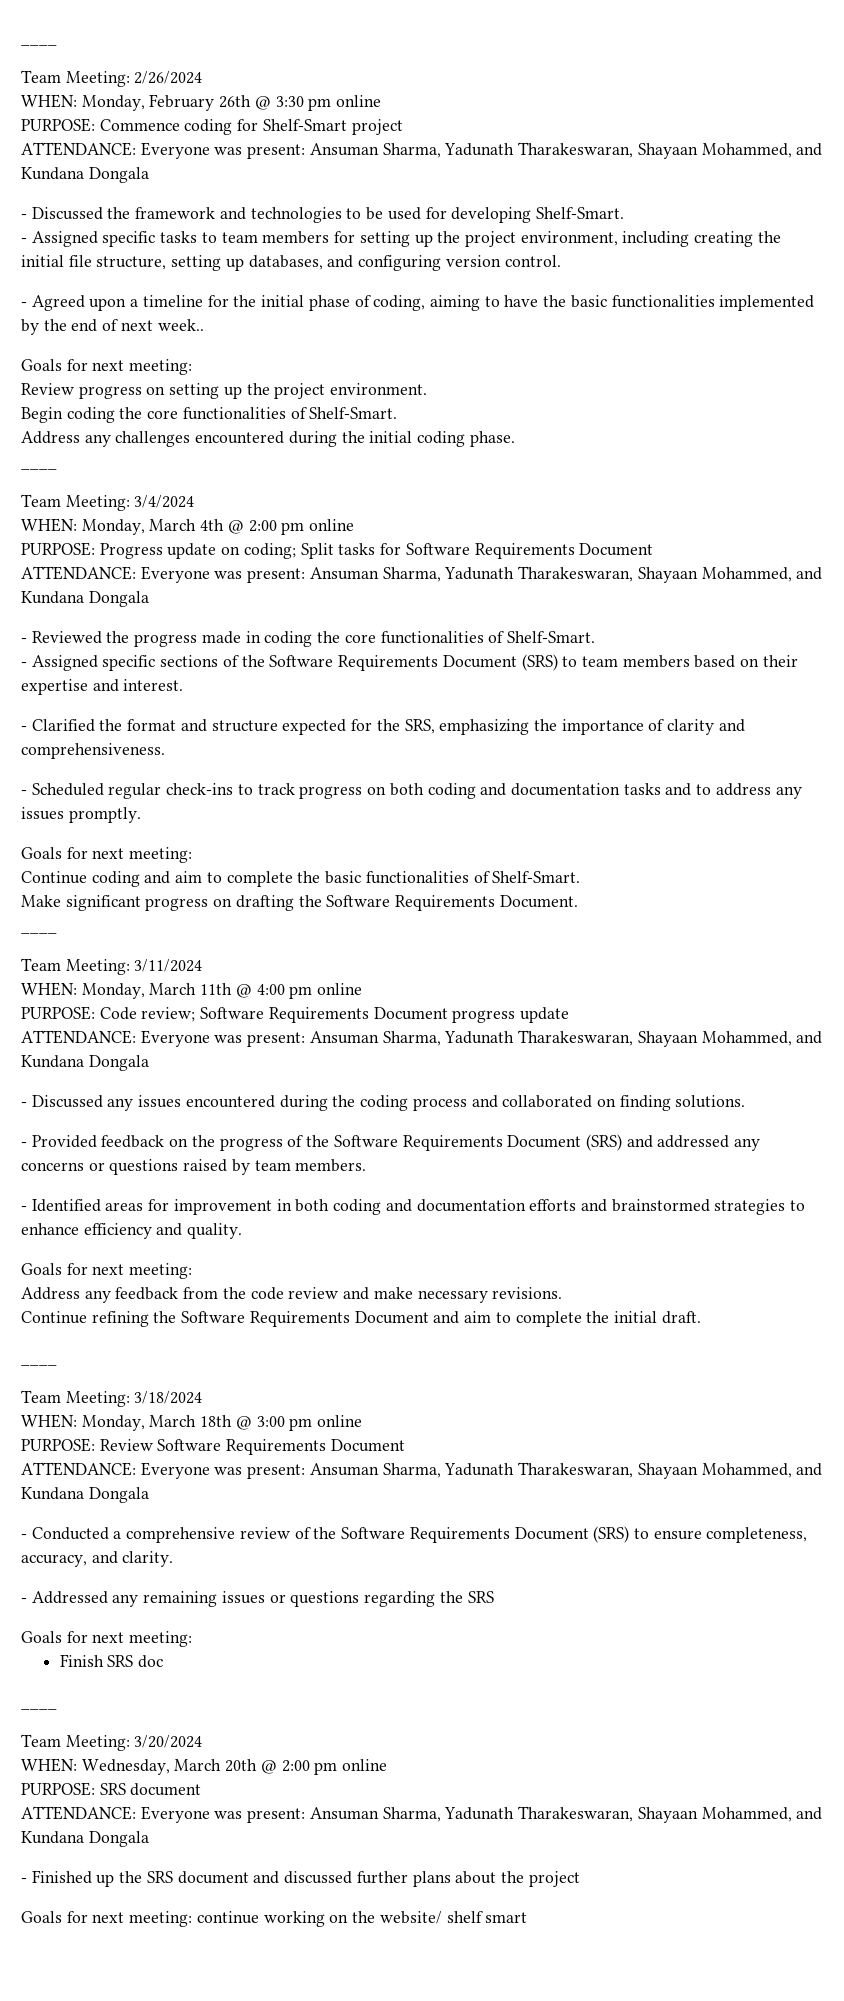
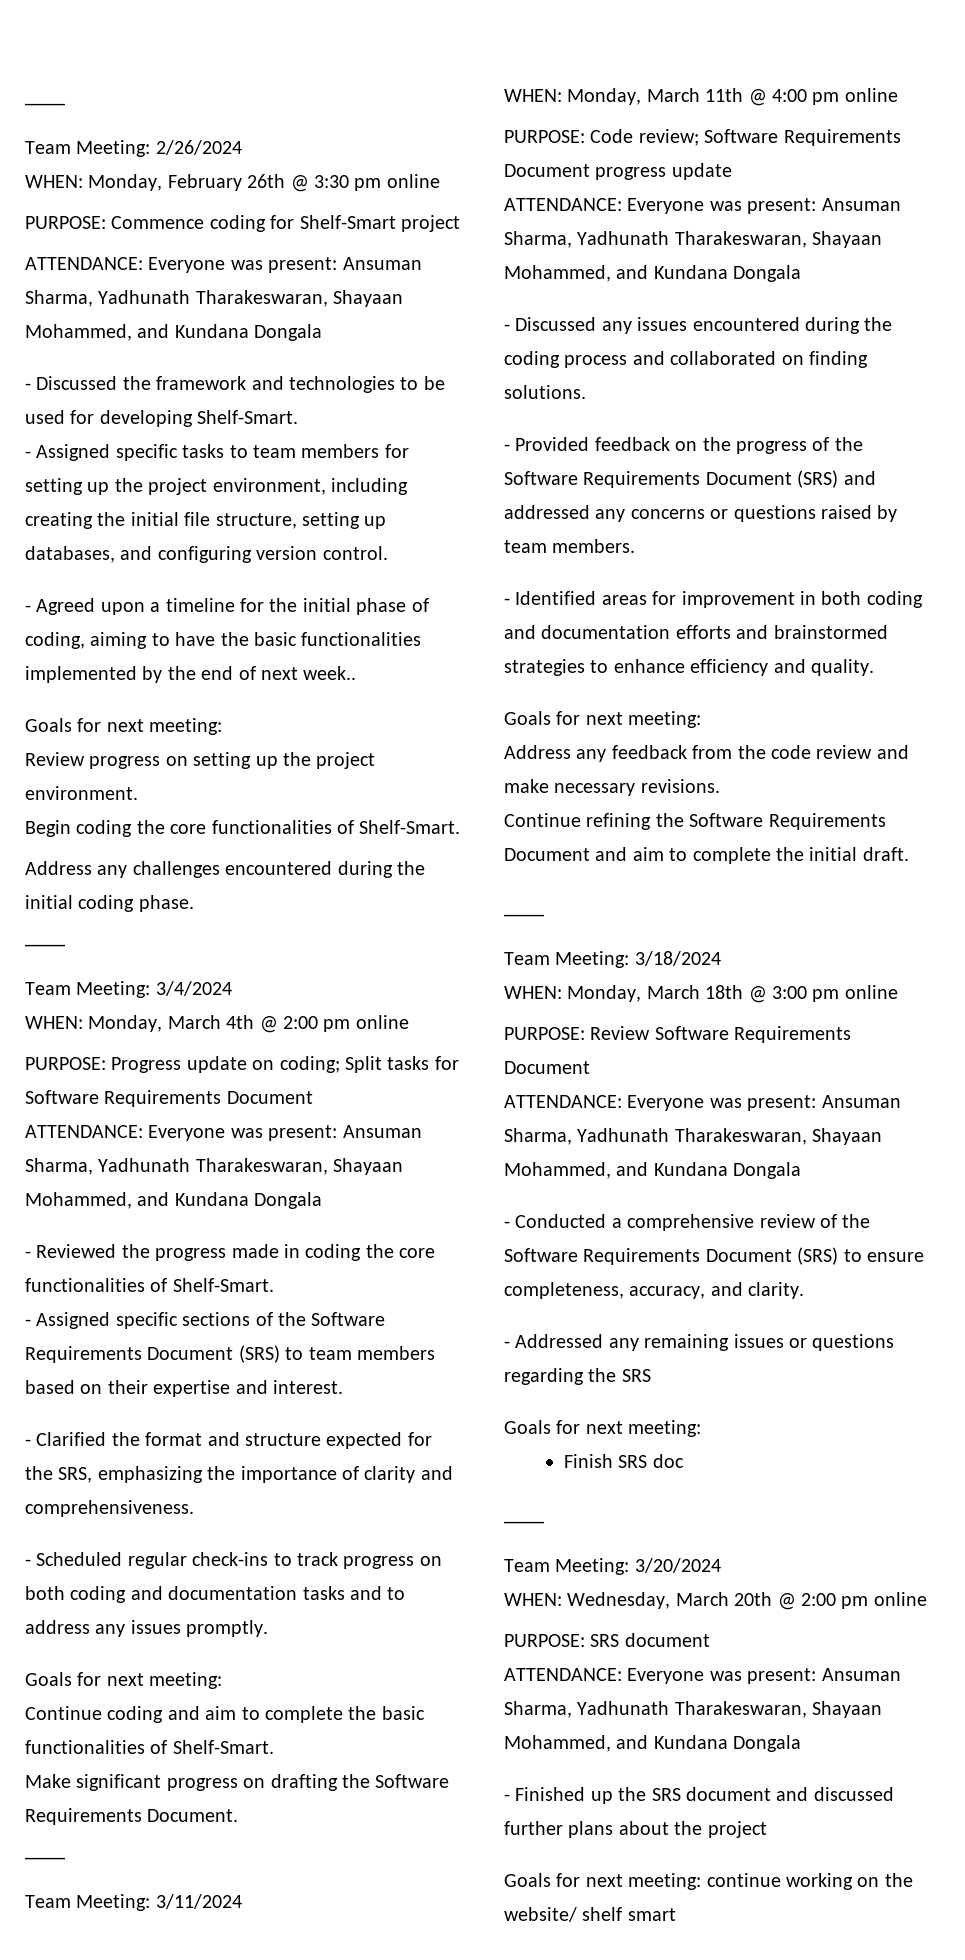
  PURPOSE: Commence coding for Shelf-Smart project
- ATTENDANCE: Everyone was present: Ansuman Sharma, Yadunath Tharakeswaran, Shayaan Mohammed, and Kundana Dongala
+ ATTENDANCE: Everyone was present: Ansuman Sharma, Yadhunath Tharakeswaran, Shayaan Mohammed, and Kundana Dongala
  PURPOSE: Progress update on coding; Split tasks for Software Requirements Document
- ATTENDANCE: Everyone was present: Ansuman Sharma, Yadunath Tharakeswaran, Shayaan Mohammed, and Kundana Dongala
+ ATTENDANCE: Everyone was present: Ansuman Sharma, Yadhunath Tharakeswaran, Shayaan Mohammed, and Kundana Dongala
  PURPOSE: Code review; Software Requirements Document progress update
- ATTENDANCE: Everyone was present: Ansuman Sharma, Yadunath Tharakeswaran, Shayaan Mohammed, and Kundana Dongala
+ ATTENDANCE: Everyone was present: Ansuman Sharma, Yadhunath Tharakeswaran, Shayaan Mohammed, and Kundana Dongala
  PURPOSE: Review Software Requirements Document
- ATTENDANCE: Everyone was present: Ansuman Sharma, Yadunath Tharakeswaran, Shayaan Mohammed, and Kundana Dongala
+ ATTENDANCE: Everyone was present: Ansuman Sharma, Yadhunath Tharakeswaran, Shayaan Mohammed, and Kundana Dongala
  PURPOSE: SRS document
- ATTENDANCE: Everyone was present: Ansuman Sharma, Yadunath Tharakeswaran, Shayaan Mohammed, and Kundana Dongala
+ ATTENDANCE: Everyone was present: Ansuman Sharma, Yadhunath Tharakeswaran, Shayaan Mohammed, and Kundana Dongala

